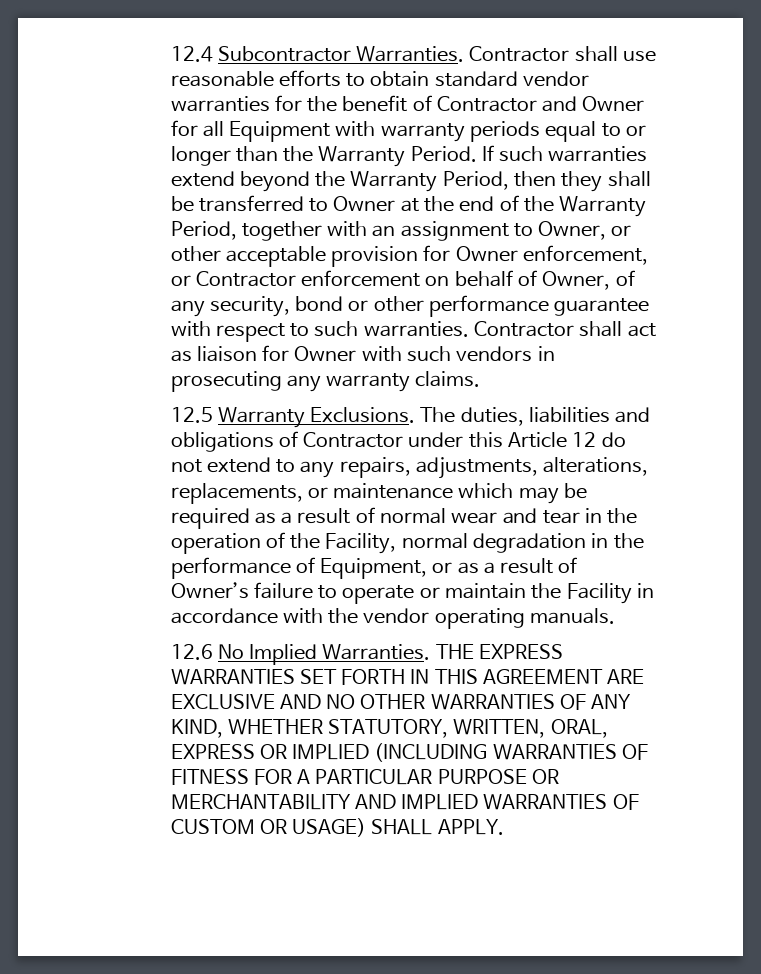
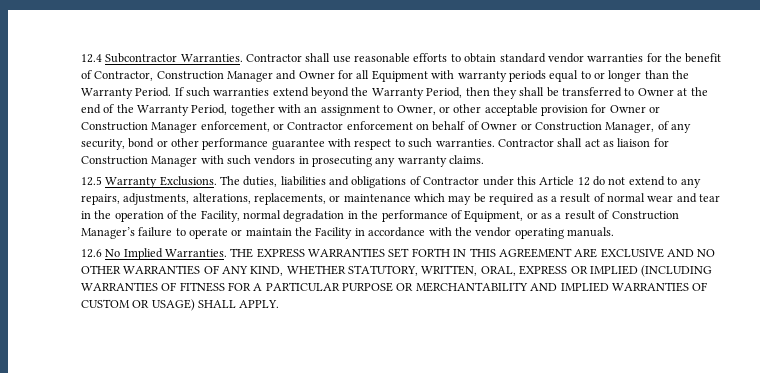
- Contractor shall use reasonable efforts to obtain standard vendor warranties for the benefit of Contractor and Owner for all Equipment with warranty periods equal to or longer than the Warranty Period.
+ Contractor shall use reasonable efforts to obtain standard vendor warranties for the benefit of Contractor, Construction Manager and Owner for all Equipment with warranty periods equal to or longer than the Warranty Period.
- If such warranties extend beyond the Warranty Period, then they shall be transferred to Owner at the end of the Warranty Period, together with an assignment to Owner, or other acceptable provision for Owner enforcement, or Contractor enforcement on behalf of Owner, of any security, bond or other performance guarantee with respect to such warranties.
+ If such warranties extend beyond the Warranty Period, then they shall be transferred to Owner at the end of the Warranty Period, together with an assignment to Owner, or other acceptable provision for Owner or Construction Manager enforcement, or Contractor enforcement on behalf of Owner or Construction Manager, of any security, bond or other performance guarantee with respect to such warranties.
- Contractor shall act as liaison for Owner with such vendors in prosecuting any warranty claims.
+ Contractor shall act as liaison for Construction Manager with such vendors in prosecuting any warranty claims.
- The duties, liabilities and obligations of Contractor under this Article 12 do not extend to any repairs, adjustments, alterations, replacements, or maintenance which may be required as a result of normal wear and tear in the operation of the Facility, normal degradation in the performance of Equipment, or as a result of Owner’s failure to operate or maintain the Facility in accordance with the vendor operating manuals.
+ The duties, liabilities and obligations of Contractor under this Article 12 do not extend to any repairs, adjustments, alterations, replacements, or maintenance which may be required as a result of normal wear and tear in the operation of the Facility, normal degradation in the performance of Equipment, or as a result of Construction Manager’s failure to operate or maintain the Facility in accordance with the vendor operating manuals.

